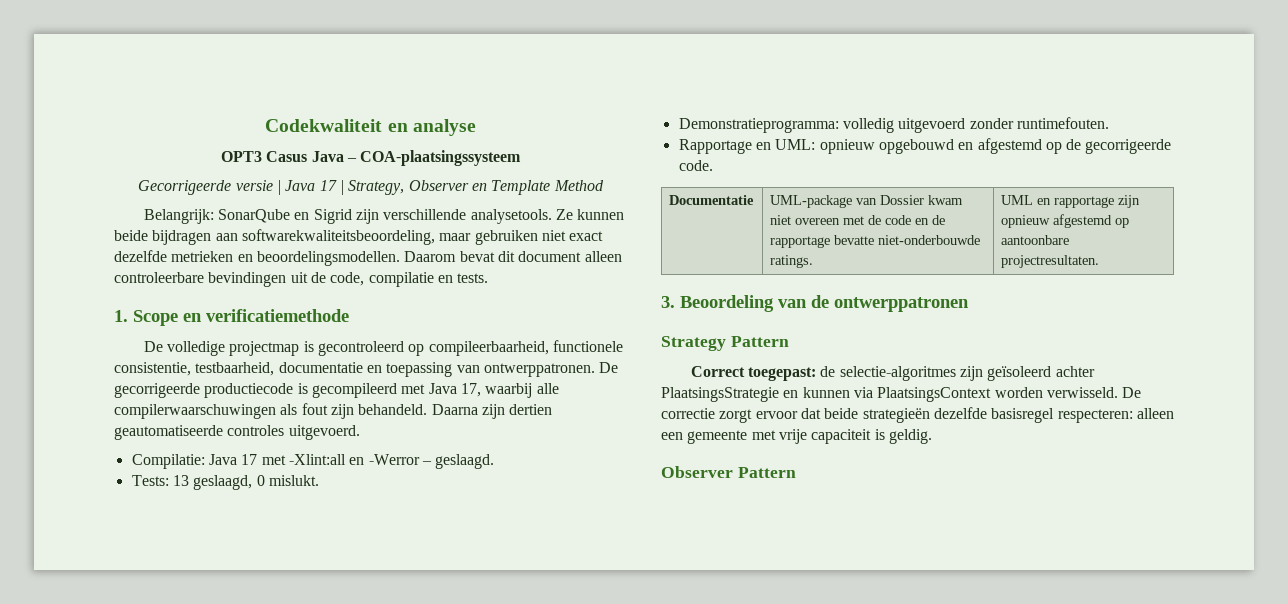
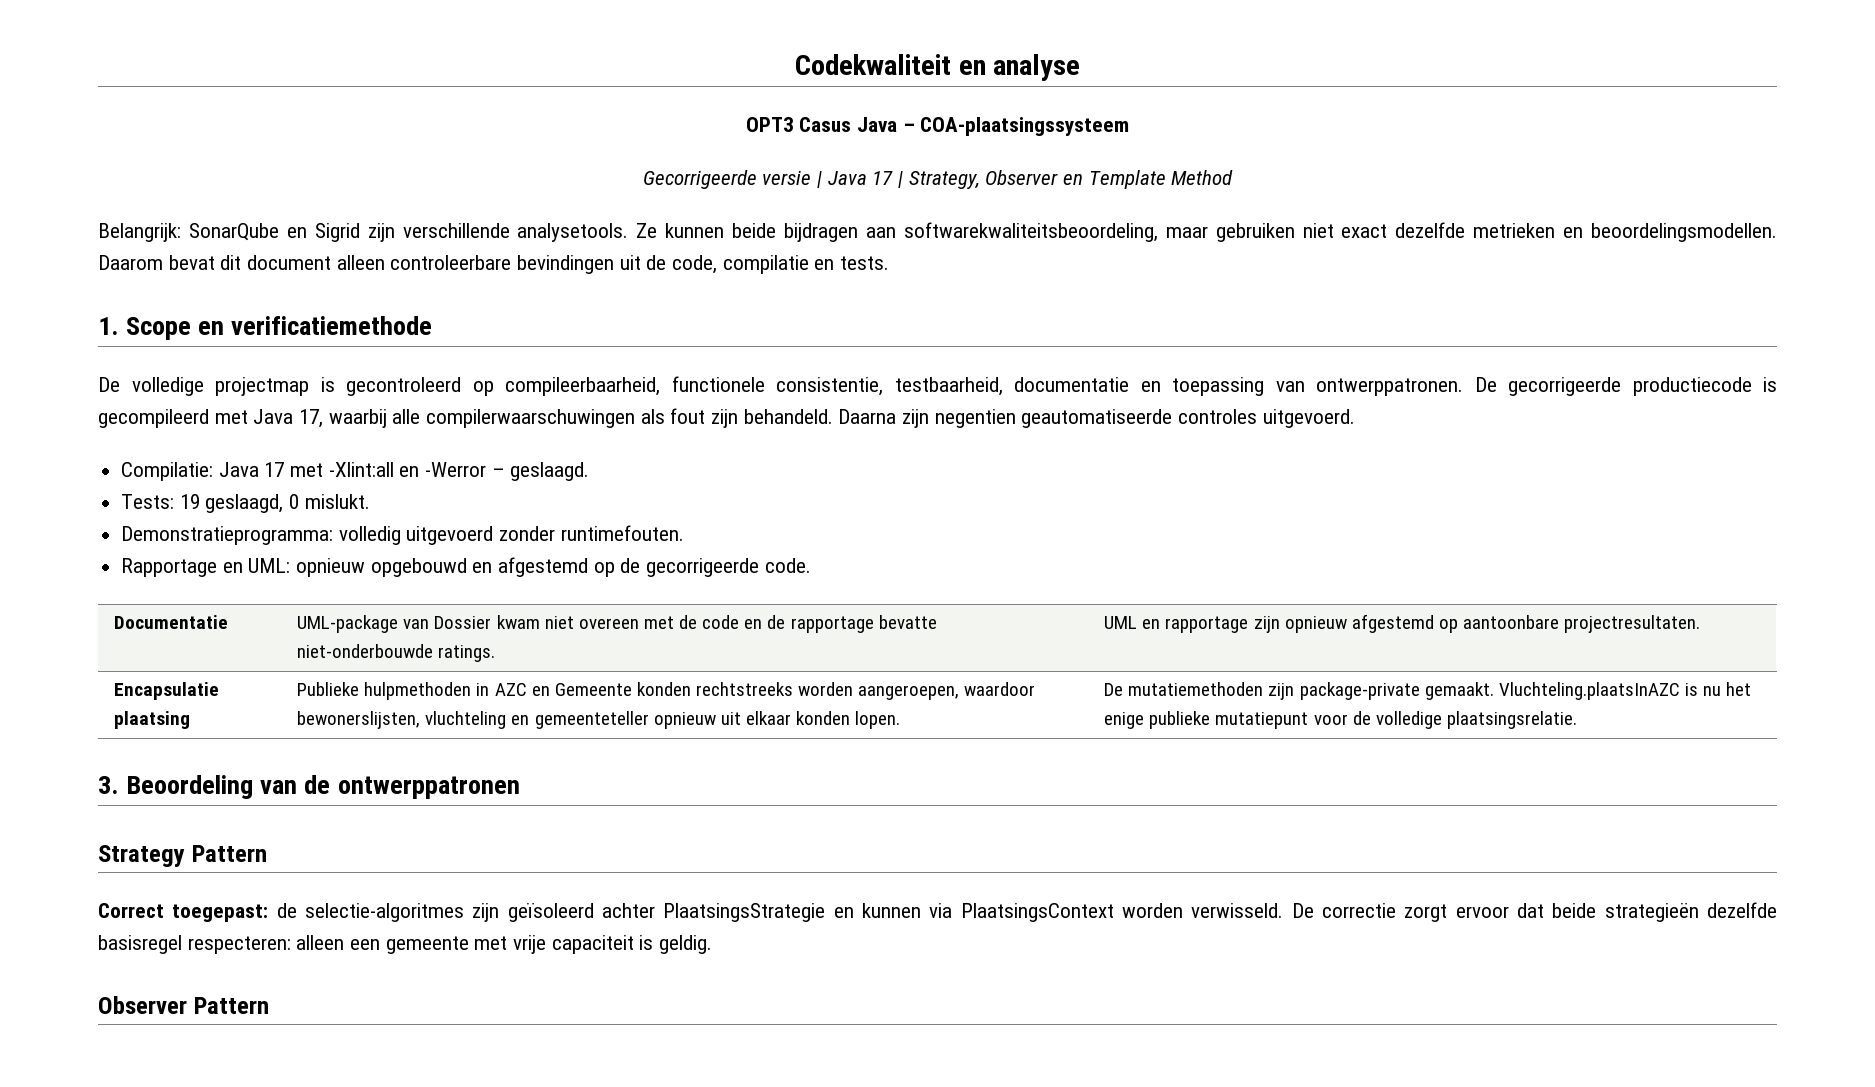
- Daarna zijn dertien geautomatiseerde controles uitgevoerd.
+ Daarna zijn negentien geautomatiseerde controles uitgevoerd.
- Tests: 13 geslaagd, 0 mislukt.
+ Tests: 19 geslaagd, 0 mislukt.
+ Encapsulatie plaatsing | Publieke hulpmethoden in AZC en Gemeente konden rechtstreeks worden aangeroepen, waardoor bewonerslijsten, vluchteling en gemeenteteller opnieuw uit elkaar konden lopen. | De mutatiemethoden zijn package-private gemaakt. Vluchteling.plaatsInAZC is nu het enige publieke mutatiepunt voor de volledige plaatsingsrelatie.

